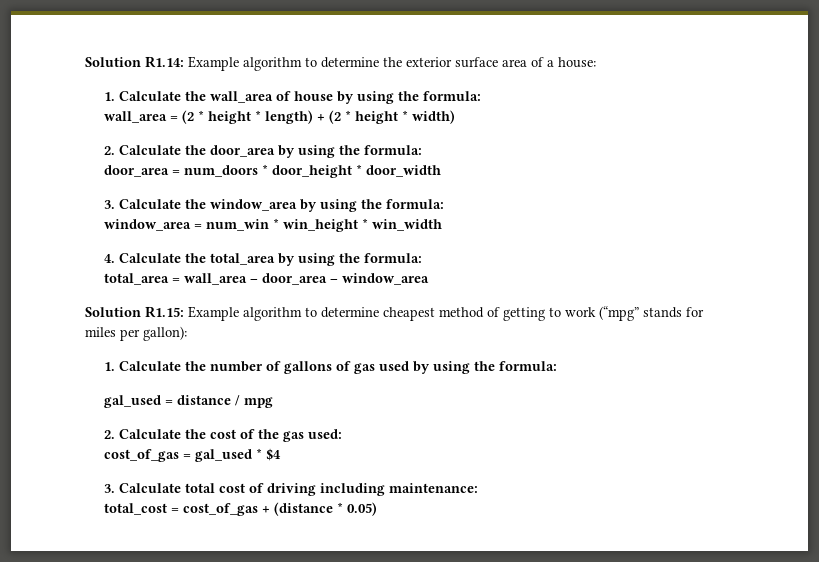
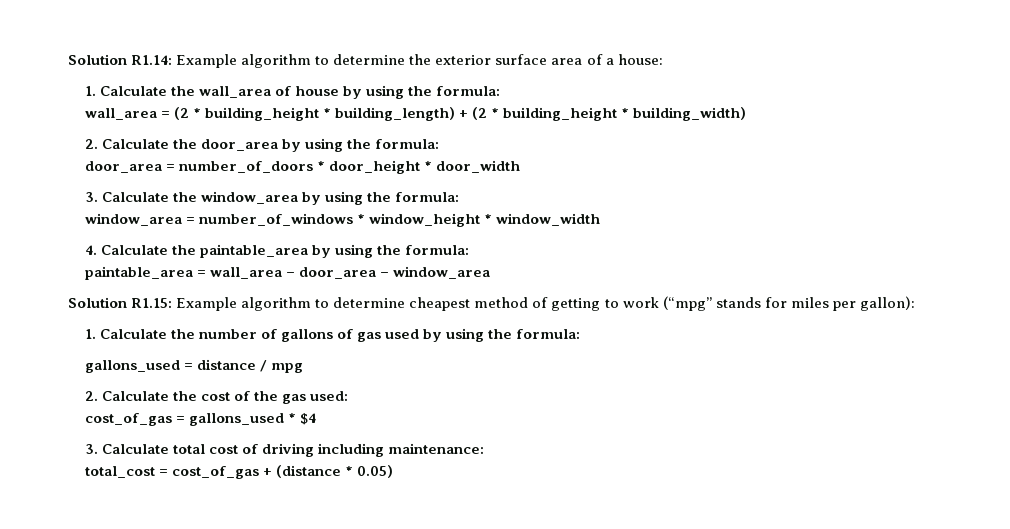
- wall_area = (2 * height * length) + (2 * height * width)
+ wall_area = (2 * building_height * building_length) + (2 * building_height * building_width)
- door_area = num_doors * door_height * door_width
+ door_area = number_of_doors * door_height * door_width
- window_area = num_win * win_height * win_width
+ window_area = number_of_windows * window_height * window_width
- 4. Calculate the total_area by using the formula:
- total_area = wall_area – door_area – window_area
+ 4. Calculate the paintable_area by using the formula:
+ paintable_area = wall_area – door_area – window_area
- gal_used = distance / mpg
+ gallons_used = distance / mpg
- cost_of_gas = gal_used * $4
+ cost_of_gas = gallons_used * $4

